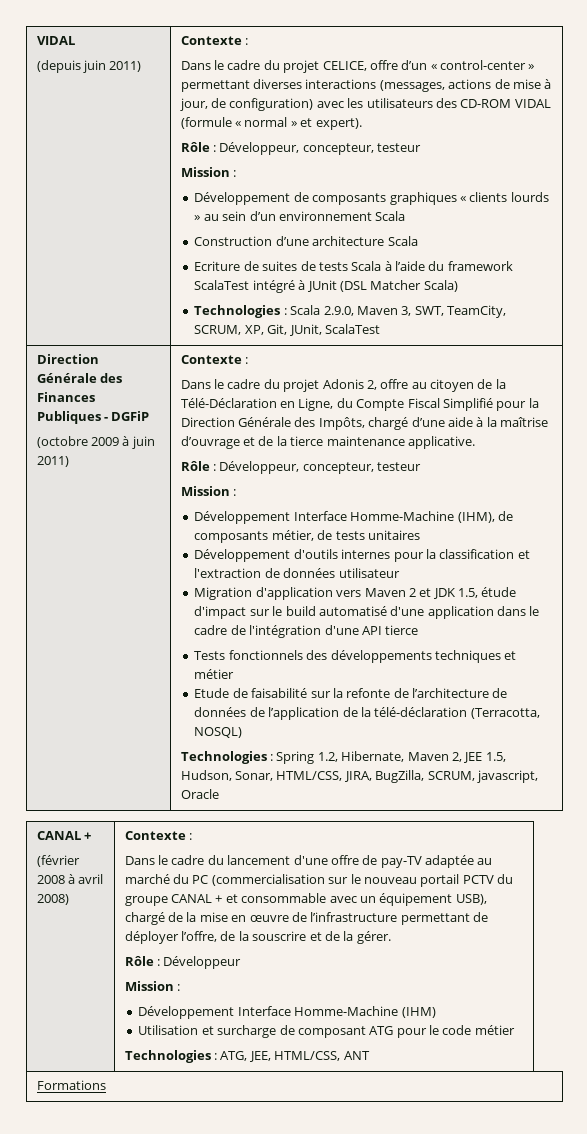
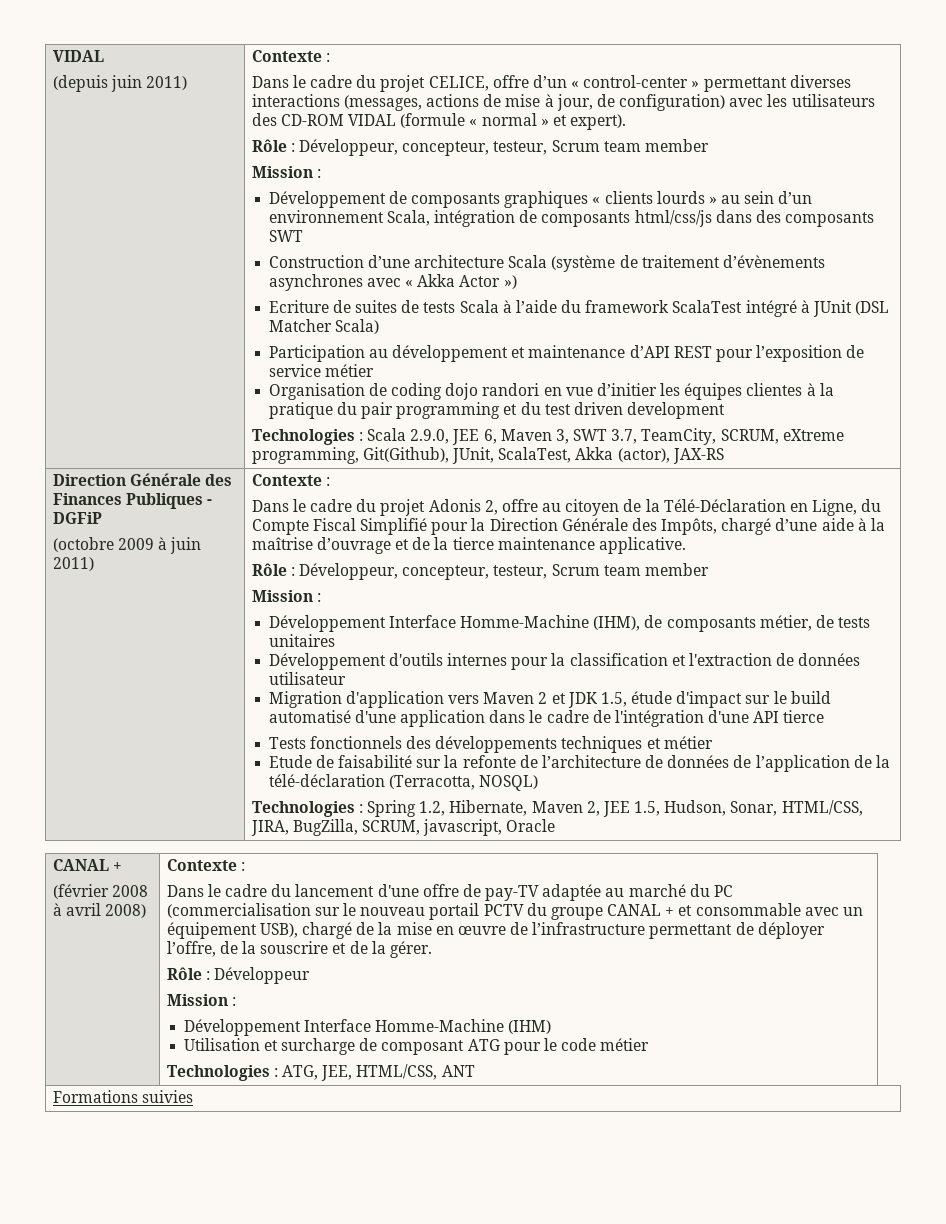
  Dans le cadre du projet CELICE, offre d’un « control-center » permettant diverses interactions (messages, actions de mise à jour, de configuration) avec les utilisateurs des CD-ROM VIDAL (formule « normal » et expert).
- Rôle : Développeur, concepteur, testeur
+ Rôle : Développeur, concepteur, testeur, Scrum team member
- Développement de composants graphiques « clients lourds » au sein d’un environnement Scala
- Construction d’une architecture Scala
+ Développement de composants graphiques « clients lourds » au sein d’un environnement Scala, intégration de composants html/css/js dans des composants SWT
+ Construction d’une architecture Scala (système de traitement d’évènements asynchrones avec « Akka Actor »)
- Technologies : Scala 2.9.0, Maven 3, SWT, TeamCity, SCRUM, XP, Git, JUnit, ScalaTest
+ Participation au développement et maintenance d’API REST pour l’exposition de service métier
+ Organisation de coding dojo randori en vue d’initier les équipes clientes à la pratique du pair programming et du test driven development
+ Technologies : Scala 2.9.0, JEE 6, Maven 3, SWT 3.7, TeamCity, SCRUM, eXtreme programming, Git(Github), JUnit, ScalaTest, Akka (actor), JAX-RS
  Dans le cadre du projet Adonis 2, offre au citoyen de la Télé-Déclaration en Ligne, du Compte Fiscal Simplifié pour la Direction Générale des Impôts, chargé d’une aide à la maîtrise d’ouvrage et de la tierce maintenance applicative.
- Rôle : Développeur, concepteur, testeur
+ Rôle : Développeur, concepteur, testeur, Scrum team member
- Formations
+ Formations suivies

